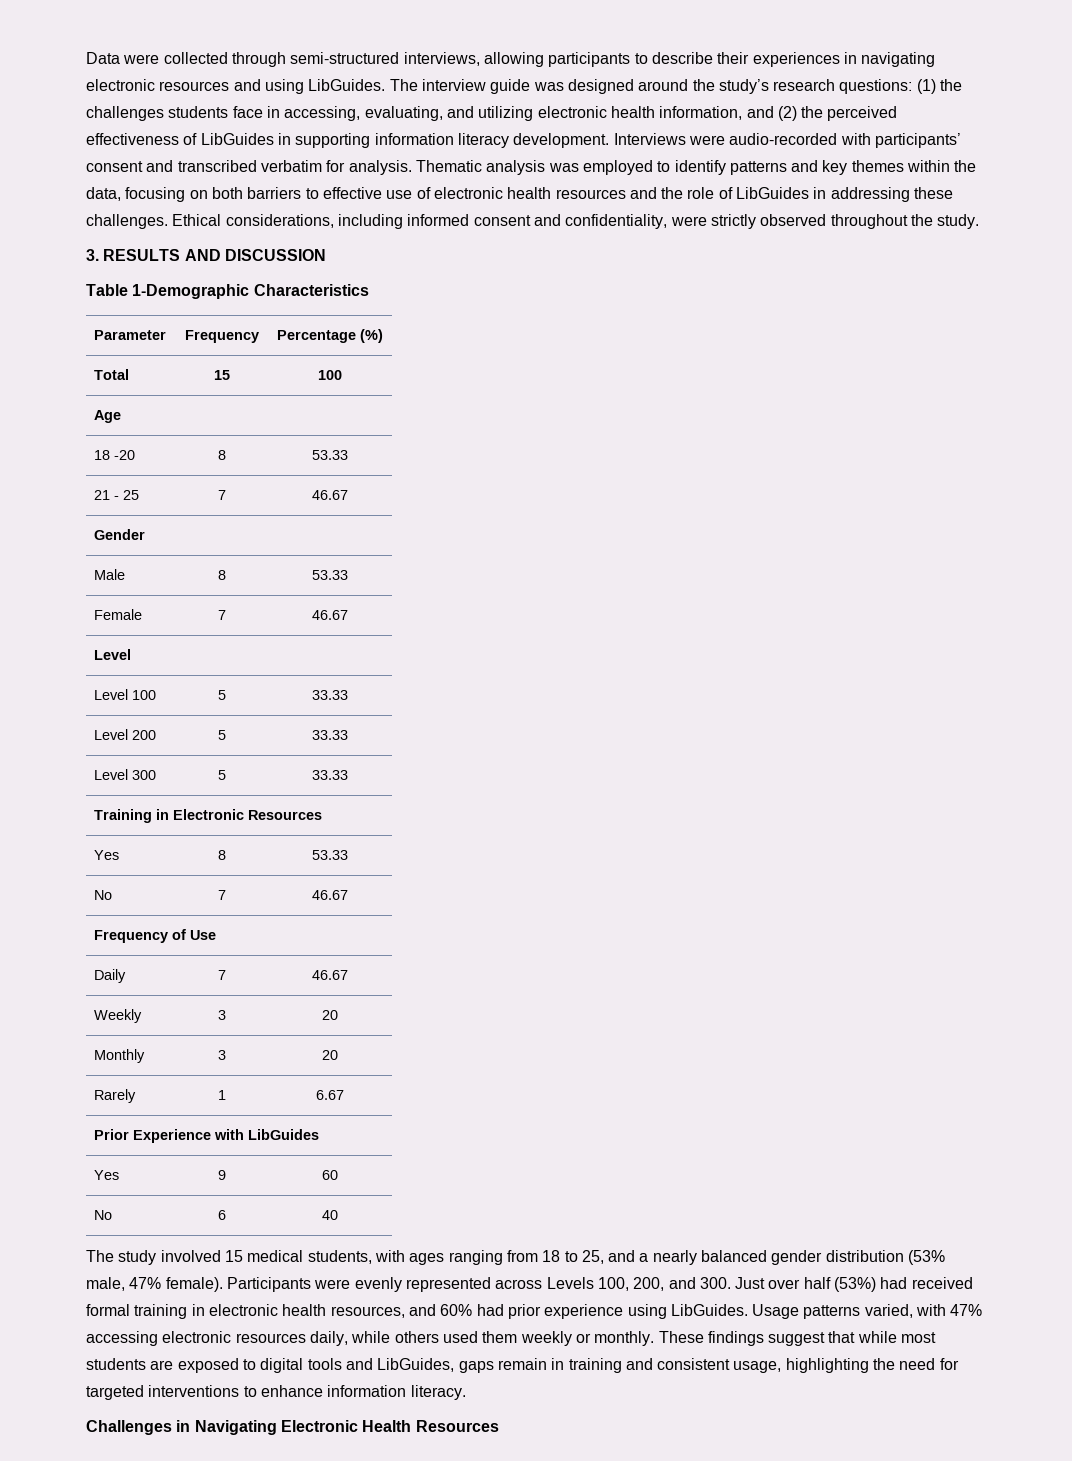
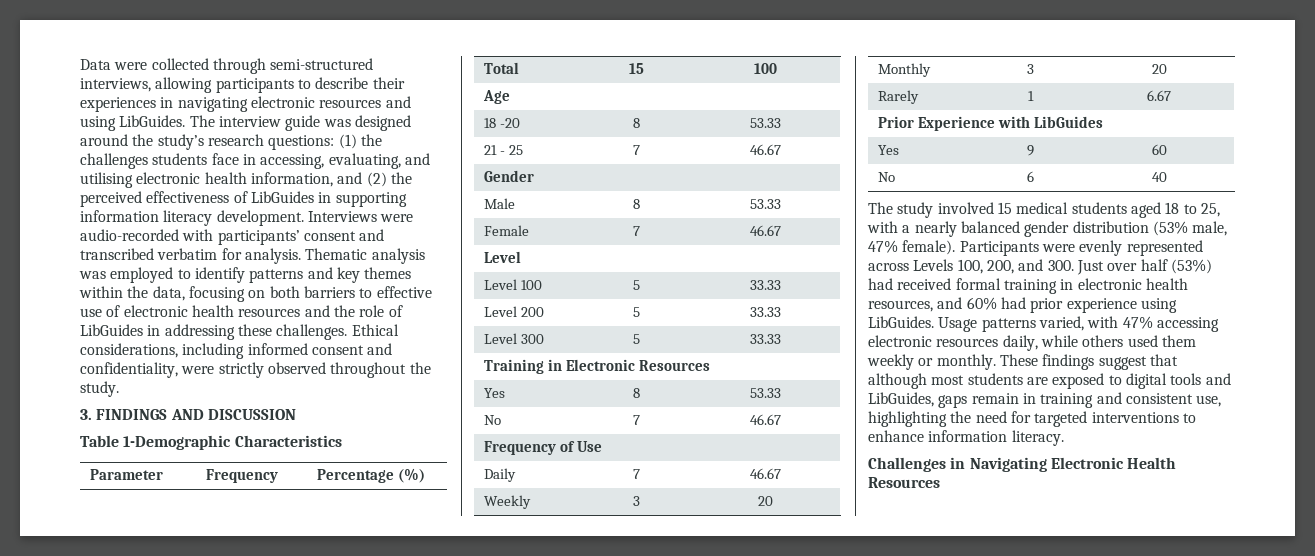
- The interview guide was designed around the study’s research questions: (1) the challenges students face in accessing, evaluating, and utilizing electronic health information, and (2) the perceived effectiveness of LibGuides in supporting information literacy development.
+ The interview guide was designed around the study’s research questions: (1) the challenges students face in accessing, evaluating, and utilising electronic health information, and (2) the perceived effectiveness of LibGuides in supporting information literacy development.
- 3. RESULTS AND DISCUSSION
+ 3. FINDINGS AND DISCUSSION
- The study involved 15 medical students, with ages ranging from 18 to 25, and a nearly balanced gender distribution (53% male, 47% female).
+ The study involved 15 medical students aged 18 to 25, with a nearly balanced gender distribution (53% male, 47% female).
- These findings suggest that while most students are exposed to digital tools and LibGuides, gaps remain in training and consistent usage, highlighting the need for targeted interventions to enhance information literacy.
+ These findings suggest that although most students are exposed to digital tools and LibGuides, gaps remain in training and consistent use, highlighting the need for targeted interventions to enhance information literacy.

